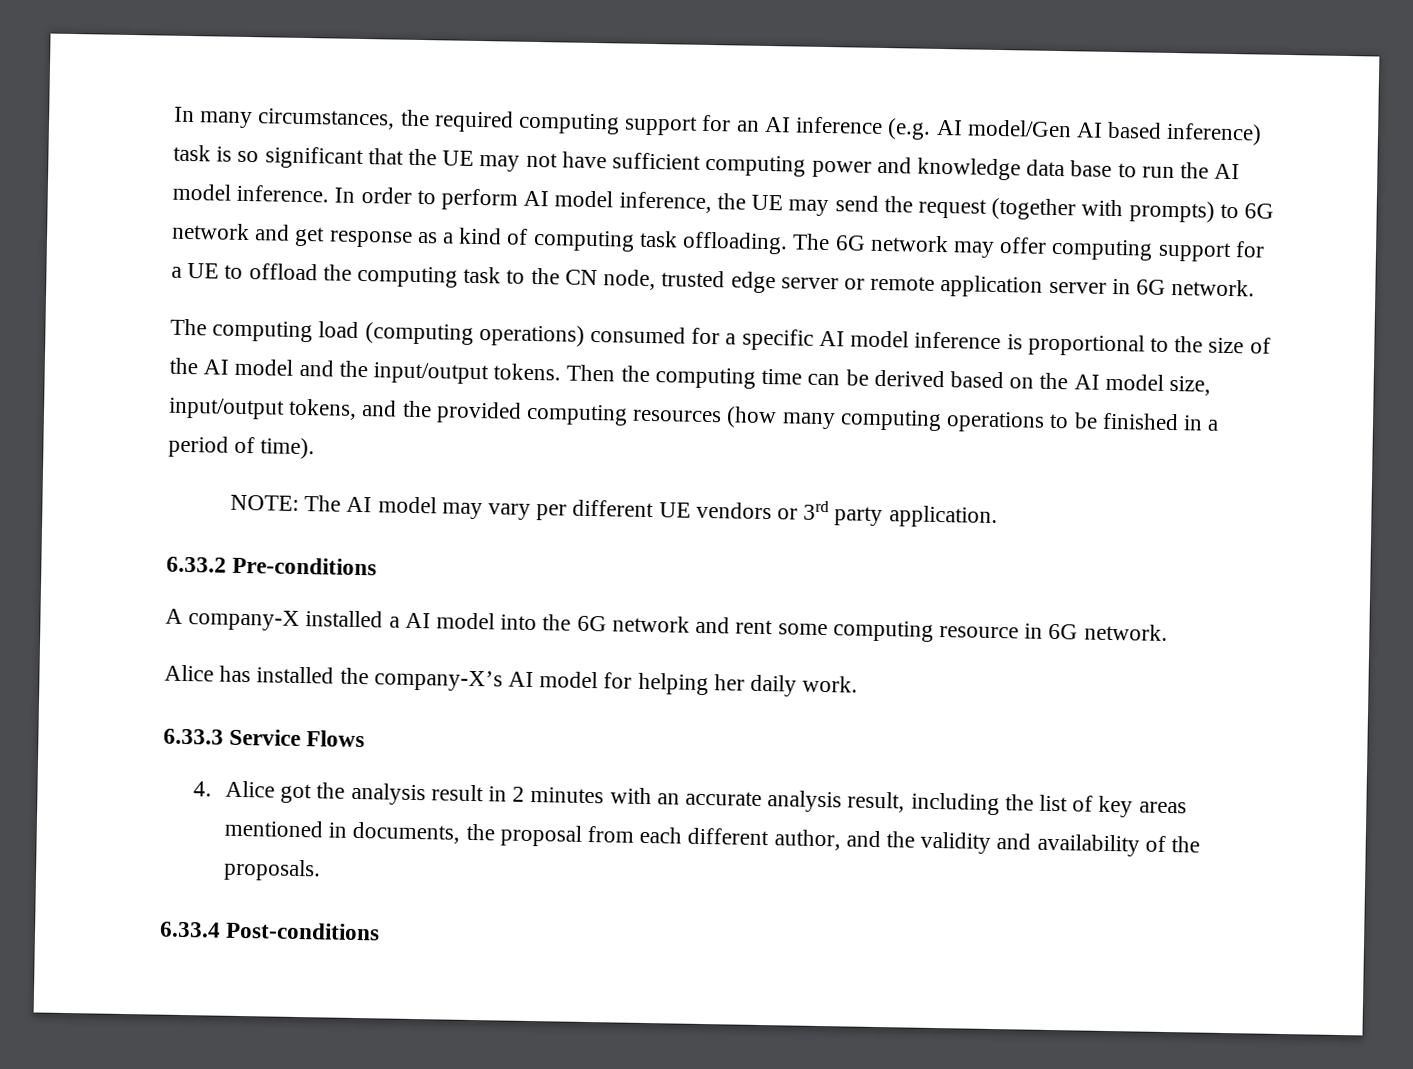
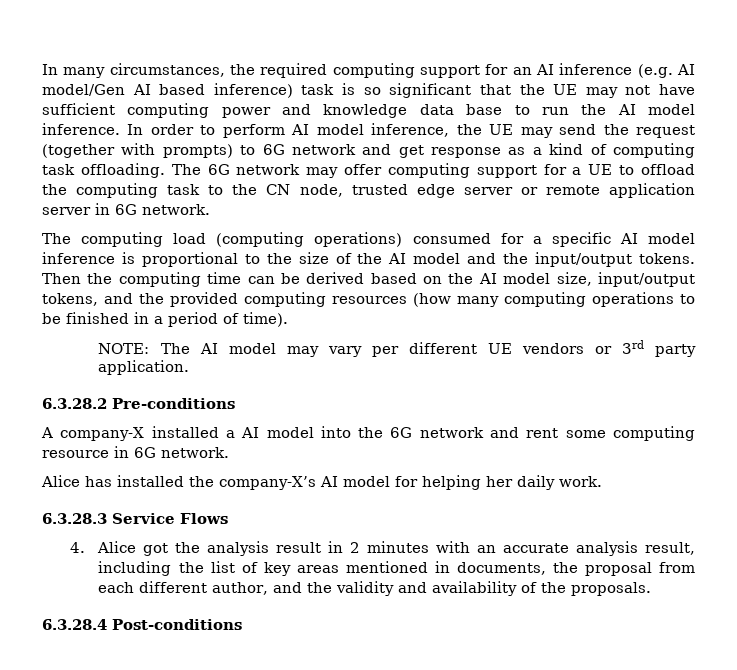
- 6.33.2 Pre-conditions
+ 6.3.28.2 Pre-conditions
- 6.33.3 Service Flows
+ 6.3.28.3 Service Flows
- 6.33.4 Post-conditions
+ 6.3.28.4 Post-conditions

